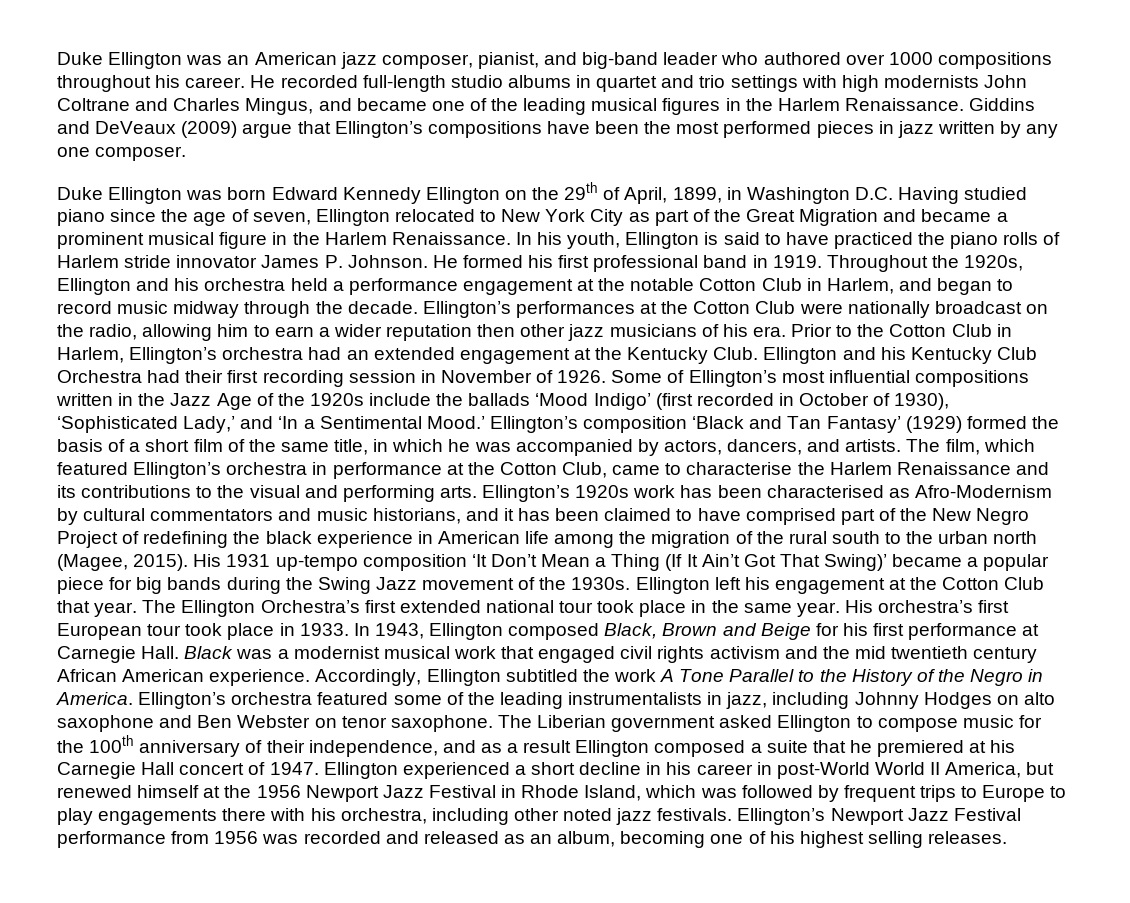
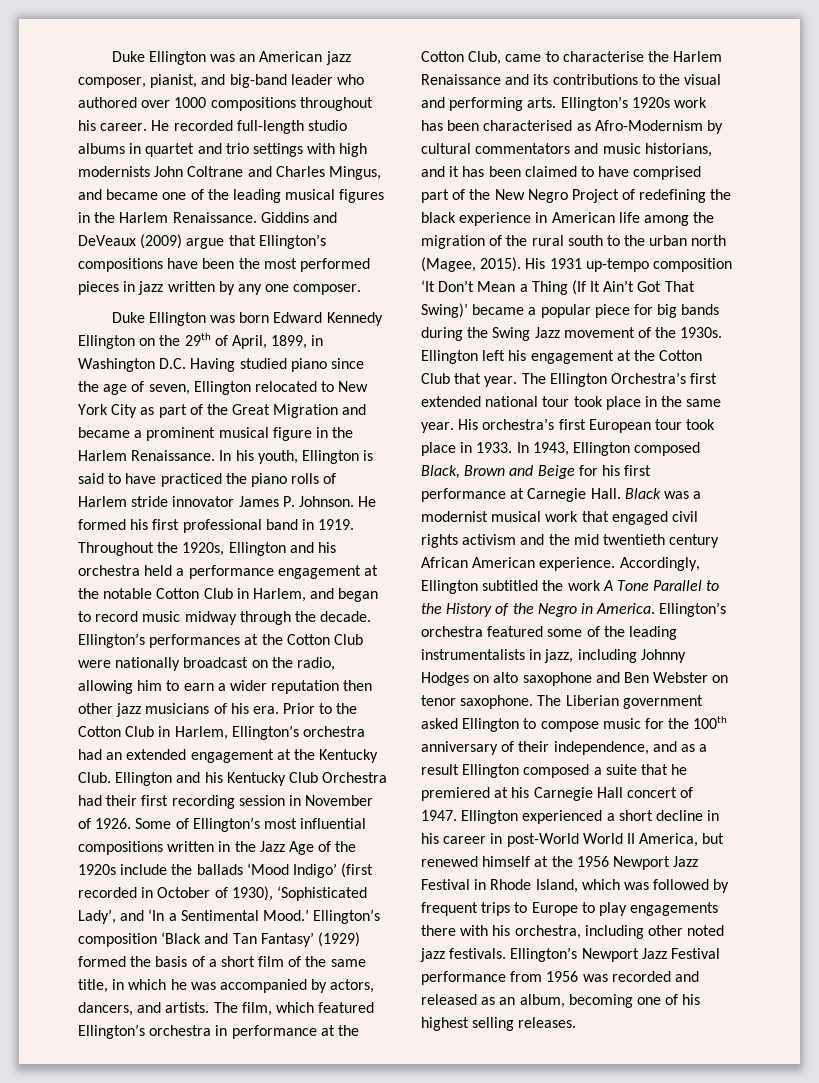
- Some of Ellington’s most influential compositions written in the Jazz Age of the 1920s include the ballads ‘Mood Indigo’ (first recorded in October of 1930), ‘Sophisticated Lady,’ and ‘In a Sentimental Mood.’
+ Some of Ellington’s most influential compositions written in the Jazz Age of the 1920s include the ballads ‘Mood Indigo’ (first recorded in October of 1930), ‘Sophisticated Lady’, and ‘In a Sentimental Mood.’

